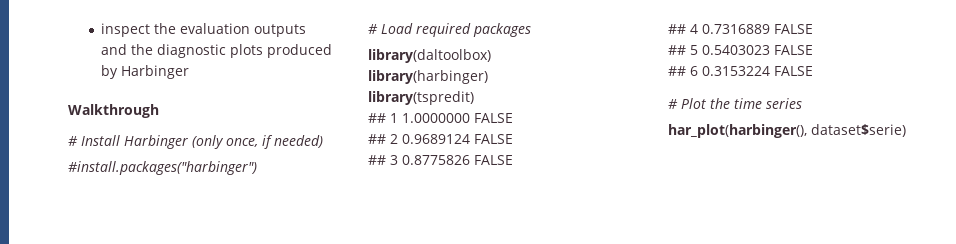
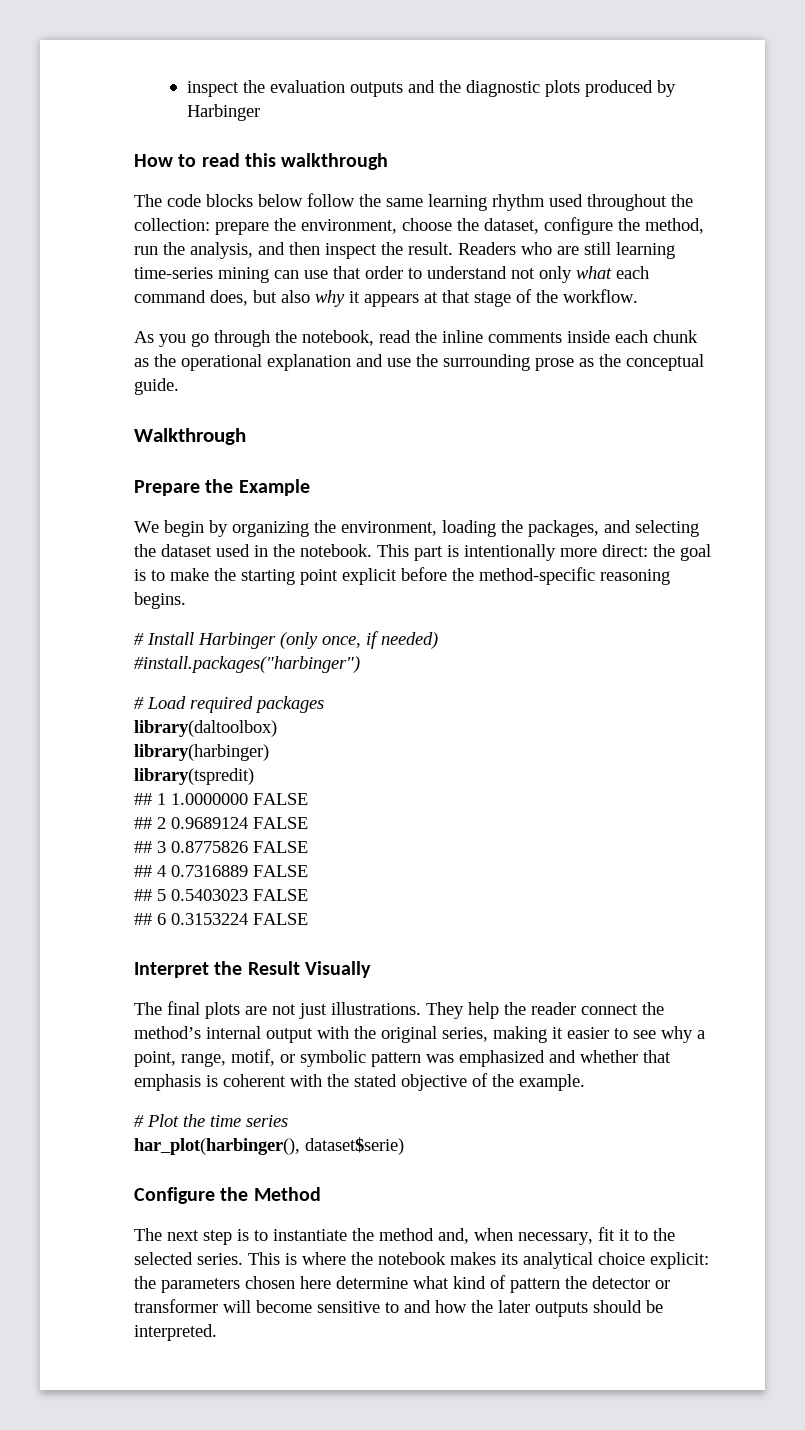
+ How to read this walkthrough
+ The code blocks below follow the same learning rhythm used throughout the collection: prepare the environment, choose the dataset, configure the method, run the analysis, and then inspect the result. Readers who are still learning time-series mining can use that order to understand not only what each command does, but also why it appears at that stage of the workflow.
+ As you go through the notebook, read the inline comments inside each chunk as the operational explanation and use the surrounding prose as the conceptual guide.
  Walkthrough
+ Prepare the Example
+ We begin by organizing the environment, loading the packages, and selecting the dataset used in the notebook. This part is intentionally more direct: the goal is to make the starting point explicit before the method-specific reasoning begins.
+ Interpret the Result Visually
+ The final plots are not just illustrations. They help the reader connect the method’s internal output with the original series, making it easier to see why a point, range, motif, or symbolic pattern was emphasized and whether that emphasis is coherent with the stated objective of the example.
+ Configure the Method
+ The next step is to instantiate the method and, when necessary, fit it to the selected series. This is where the notebook makes its analytical choice explicit: the parameters chosen here determine what kind of pattern the detector or transformer will become sensitive to and how the later outputs should be interpreted.

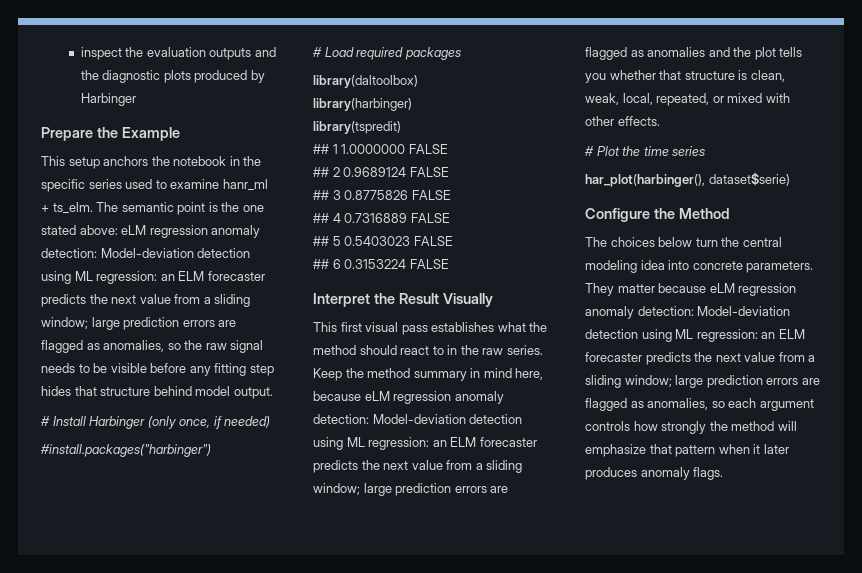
- How to read this walkthrough
- The code blocks below follow the same learning rhythm used throughout the collection: prepare the environment, choose the dataset, configure the method, run the analysis, and then inspect the result. Readers who are still learning time-series mining can use that order to understand not only what each command does, but also why it appears at that stage of the workflow.
- As you go through the notebook, read the inline comments inside each chunk as the operational explanation and use the surrounding prose as the conceptual guide.
- Walkthrough
  Prepare the Example
- We begin by organizing the environment, loading the packages, and selecting the dataset used in the notebook. This part is intentionally more direct: the goal is to make the starting point explicit before the method-specific reasoning begins.
+ This setup anchors the notebook in the specific series used to examine hanr_ml + ts_elm. The semantic point is the one stated above: eLM regression anomaly detection: Model-deviation detection using ML regression: an ELM forecaster predicts the next value from a sliding window; large prediction errors are flagged as anomalies, so the raw signal needs to be visible before any fitting step hides that structure behind model output.
- The final plots are not just illustrations. They help the reader connect the method’s internal output with the original series, making it easier to see why a point, range, motif, or symbolic pattern was emphasized and whether that emphasis is coherent with the stated objective of the example.
+ This first visual pass establishes what the method should react to in the raw series. Keep the method summary in mind here, because eLM regression anomaly detection: Model-deviation detection using ML regression: an ELM forecaster predicts the next value from a sliding window; large prediction errors are flagged as anomalies and the plot tells you whether that structure is clean, weak, local, repeated, or mixed with other effects.
- The next step is to instantiate the method and, when necessary, fit it to the selected series. This is where the notebook makes its analytical choice explicit: the parameters chosen here determine what kind of pattern the detector or transformer will become sensitive to and how the later outputs should be interpreted.
+ The choices below turn the central modeling idea into concrete parameters. They matter because eLM regression anomaly detection: Model-deviation detection using ML regression: an ELM forecaster predicts the next value from a sliding window; large prediction errors are flagged as anomalies, so each argument controls how strongly the method will emphasize that pattern when it later produces anomaly flags.

